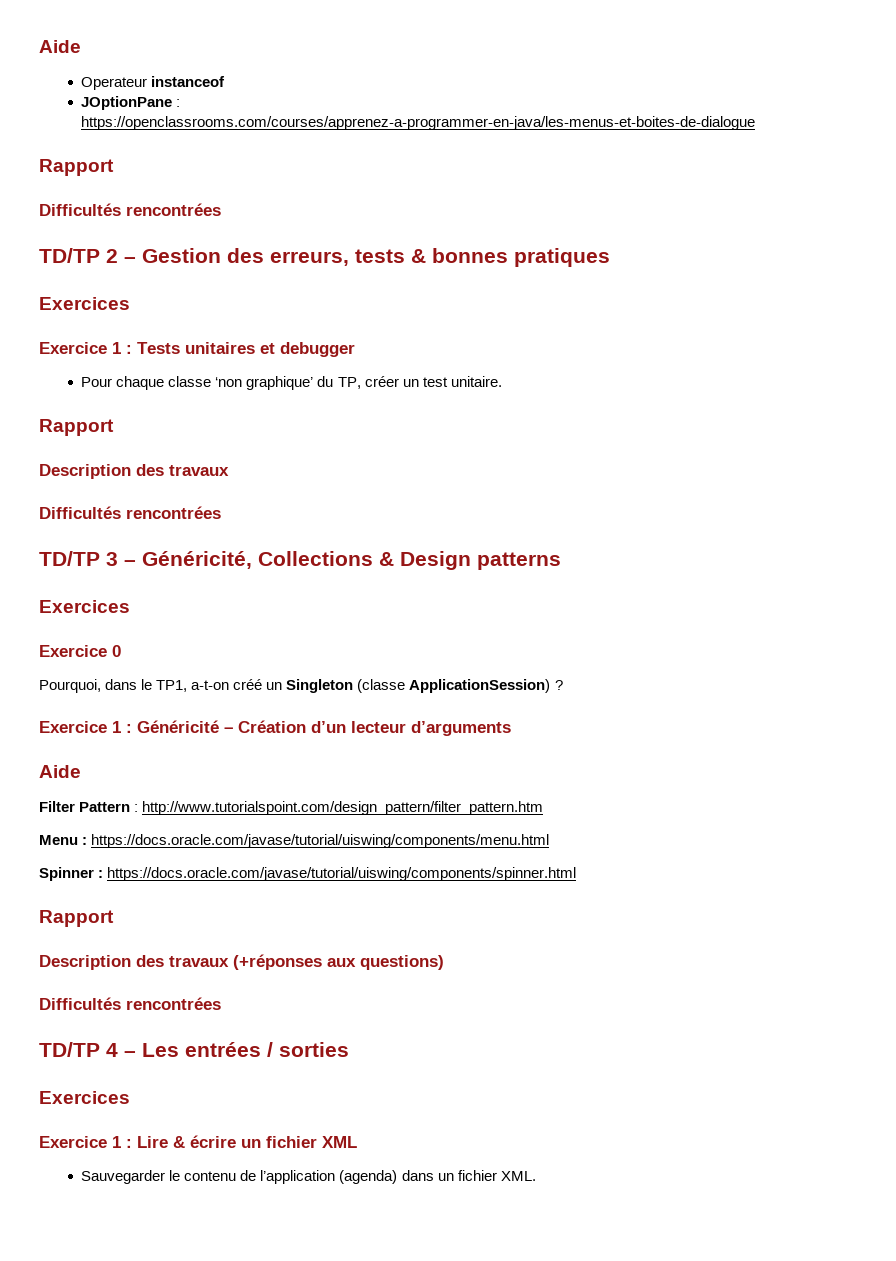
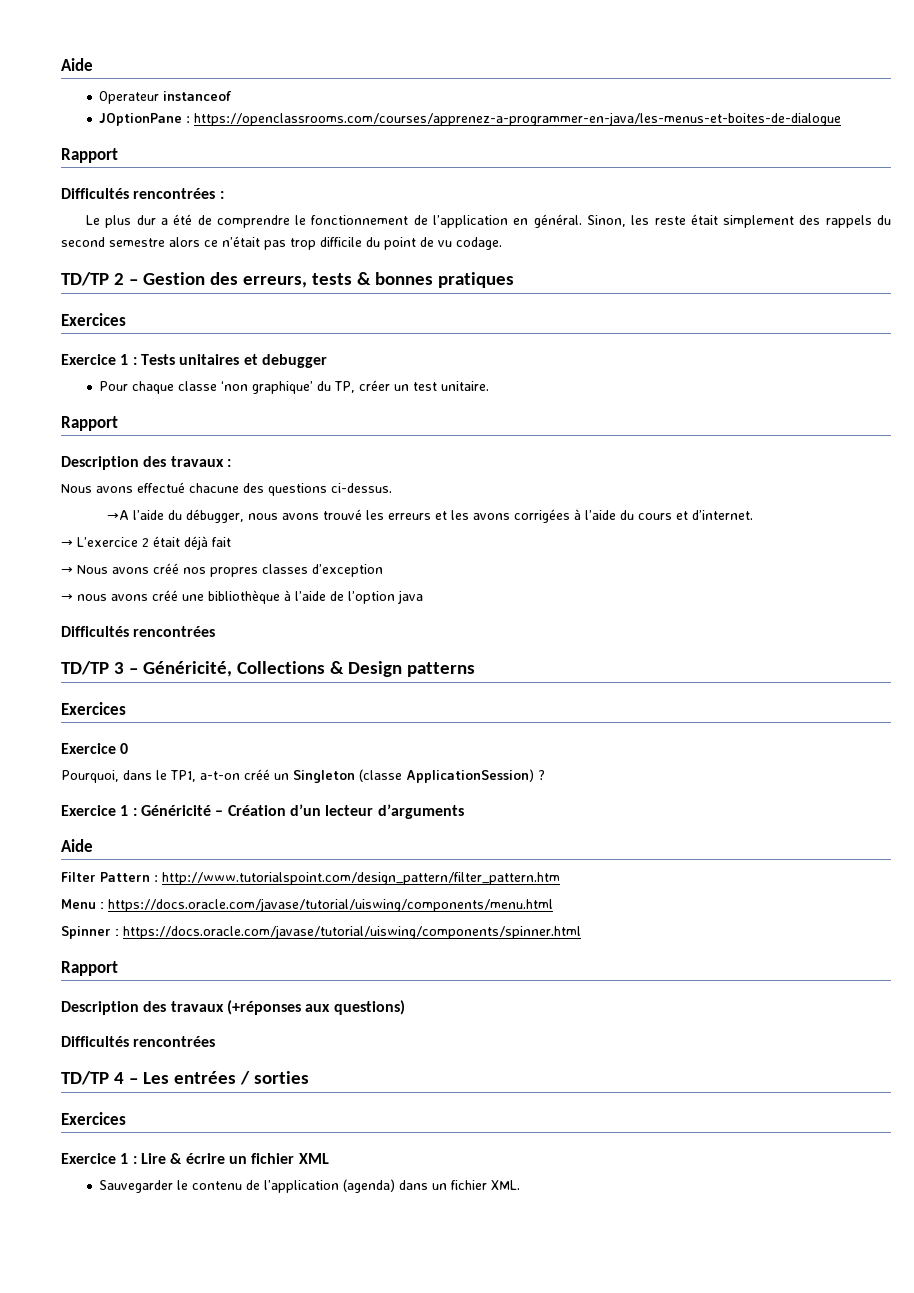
  JOptionPane : https://openclassrooms.com/courses/apprenez-a-programmer-en-java/les-menus-et-boites-de-dialogue
  Rapport
- Difficultés rencontrées
+ Difficultés rencontrées :
+ Le plus dur a été de comprendre le fonctionnement de l’application en général. Sinon, les reste était simplement des rappels du second semestre alors ce n’était pas trop difficile du point de vu codage.
  Pour chaque classe ‘non graphique’ du TP, créer un test unitaire.
  Rapport
- Description des travaux
+ Description des travaux :
+ Nous avons effectué chacune des questions ci-dessus.
+ →A l’aide du débugger, nous avons trouvé les erreurs et les avons corrigées à l’aide du cours et d’internet.
+ → L’exercice 2 était déjà fait
+ → Nous avons créé nos propres classes d’exception
+ → nous avons créé une bibliothèque à l’aide de l’option java

